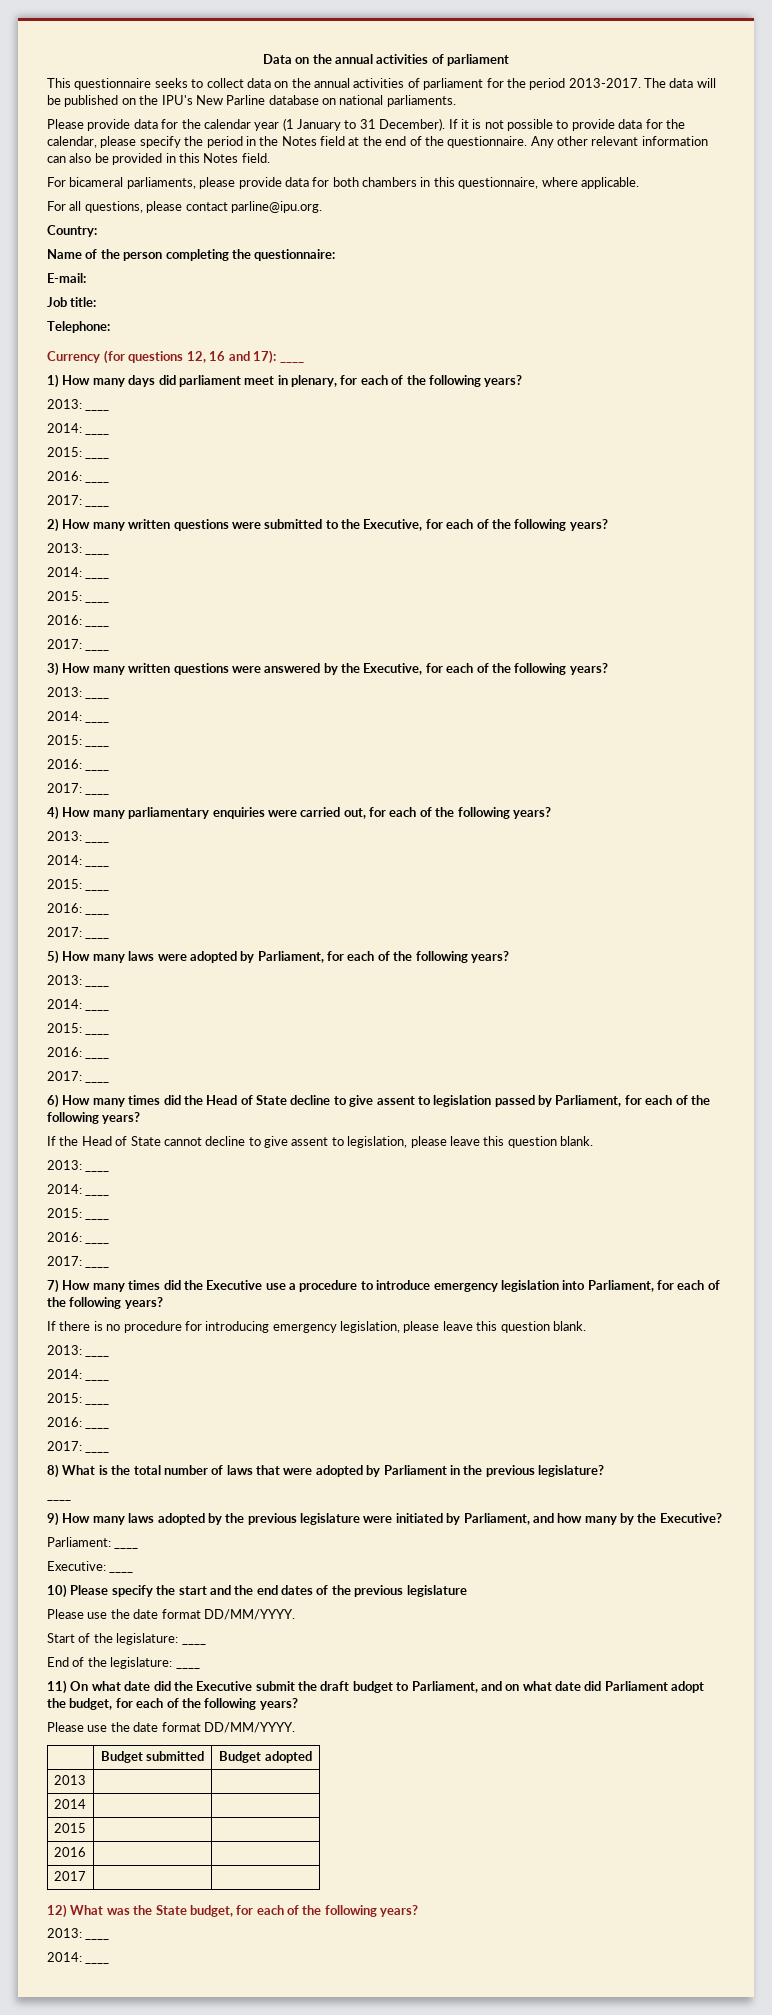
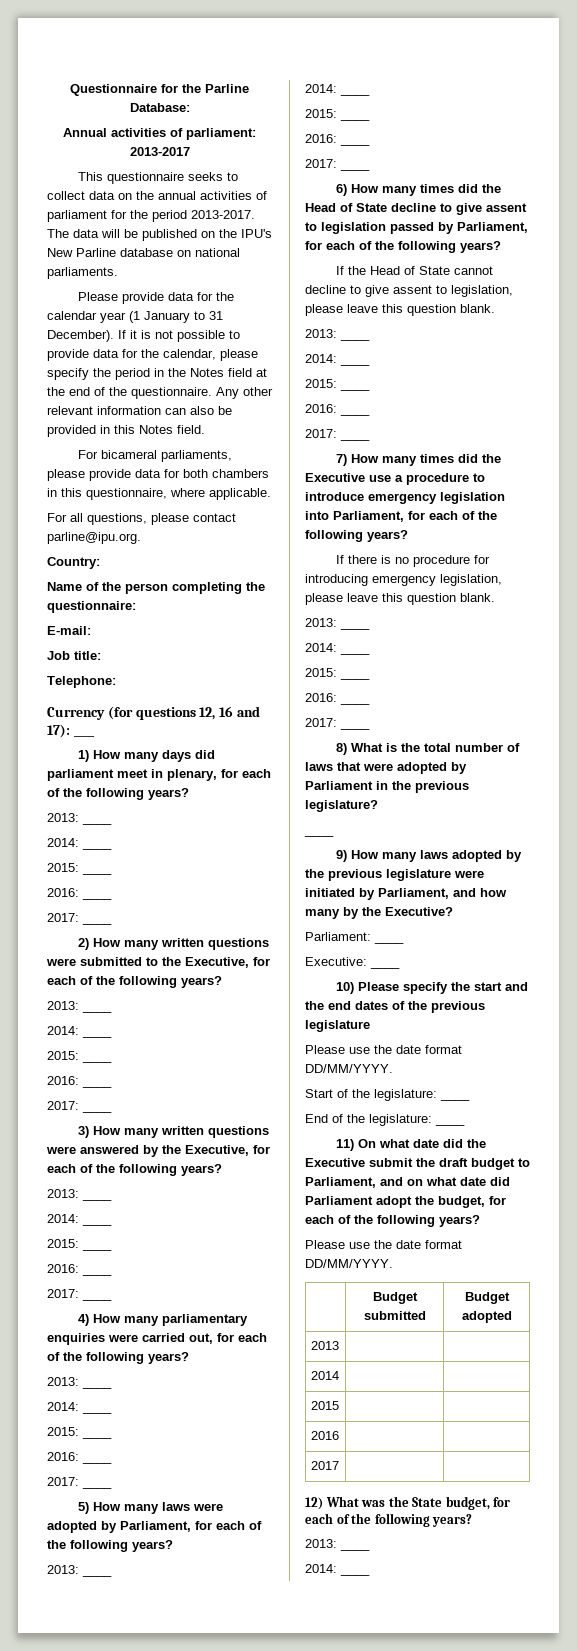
- Data on the annual activities of parliament
+ Questionnaire for the Parline Database:
+ Annual activities of parliament: 2013-2017

